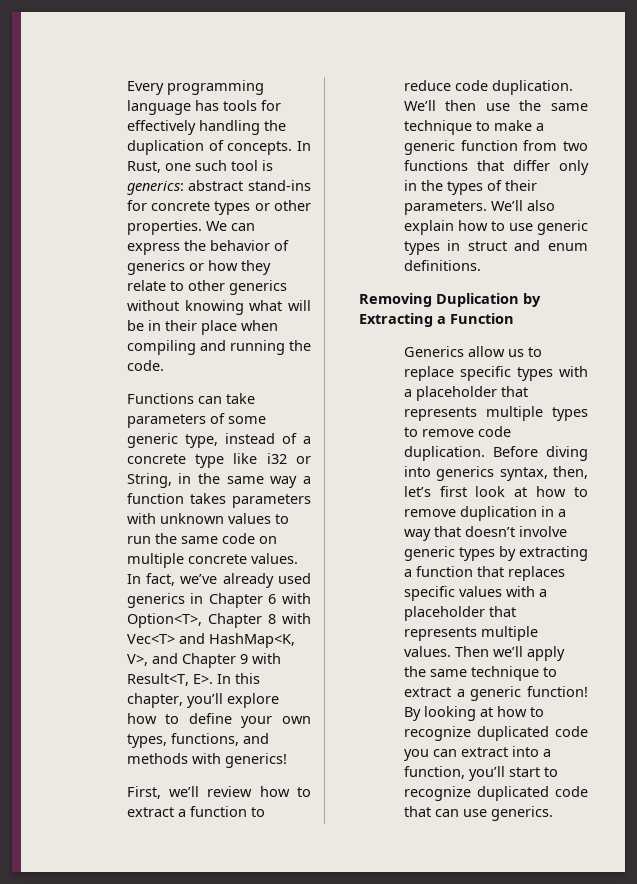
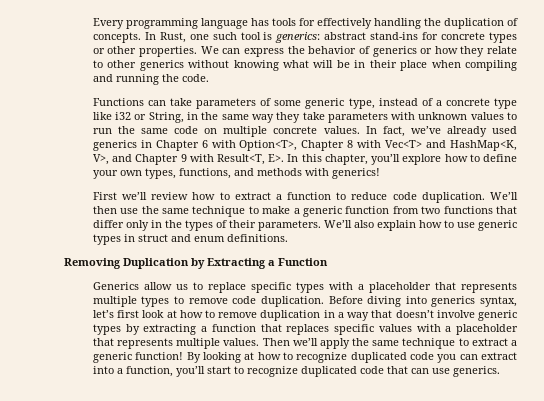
- Functions can take parameters of some generic type, instead of a concrete type like i32 or String, in the same way a function takes parameters with unknown values to run the same code on multiple concrete values.
+ Functions can take parameters of some generic type, instead of a concrete type like i32 or String, in the same way they take parameters with unknown values to run the same code on multiple concrete values.
- First, we’ll review how to extract a function to reduce code duplication.
+ First we’ll review how to extract a function to reduce code duplication.
- Before diving into generics syntax, then, let’s first look at how to remove duplication in a way that doesn’t involve generic types by extracting a function that replaces specific values with a placeholder that represents multiple values.
+ Before diving into generics syntax, let’s first look at how to remove duplication in a way that doesn’t involve generic types by extracting a function that replaces specific values with a placeholder that represents multiple values.

